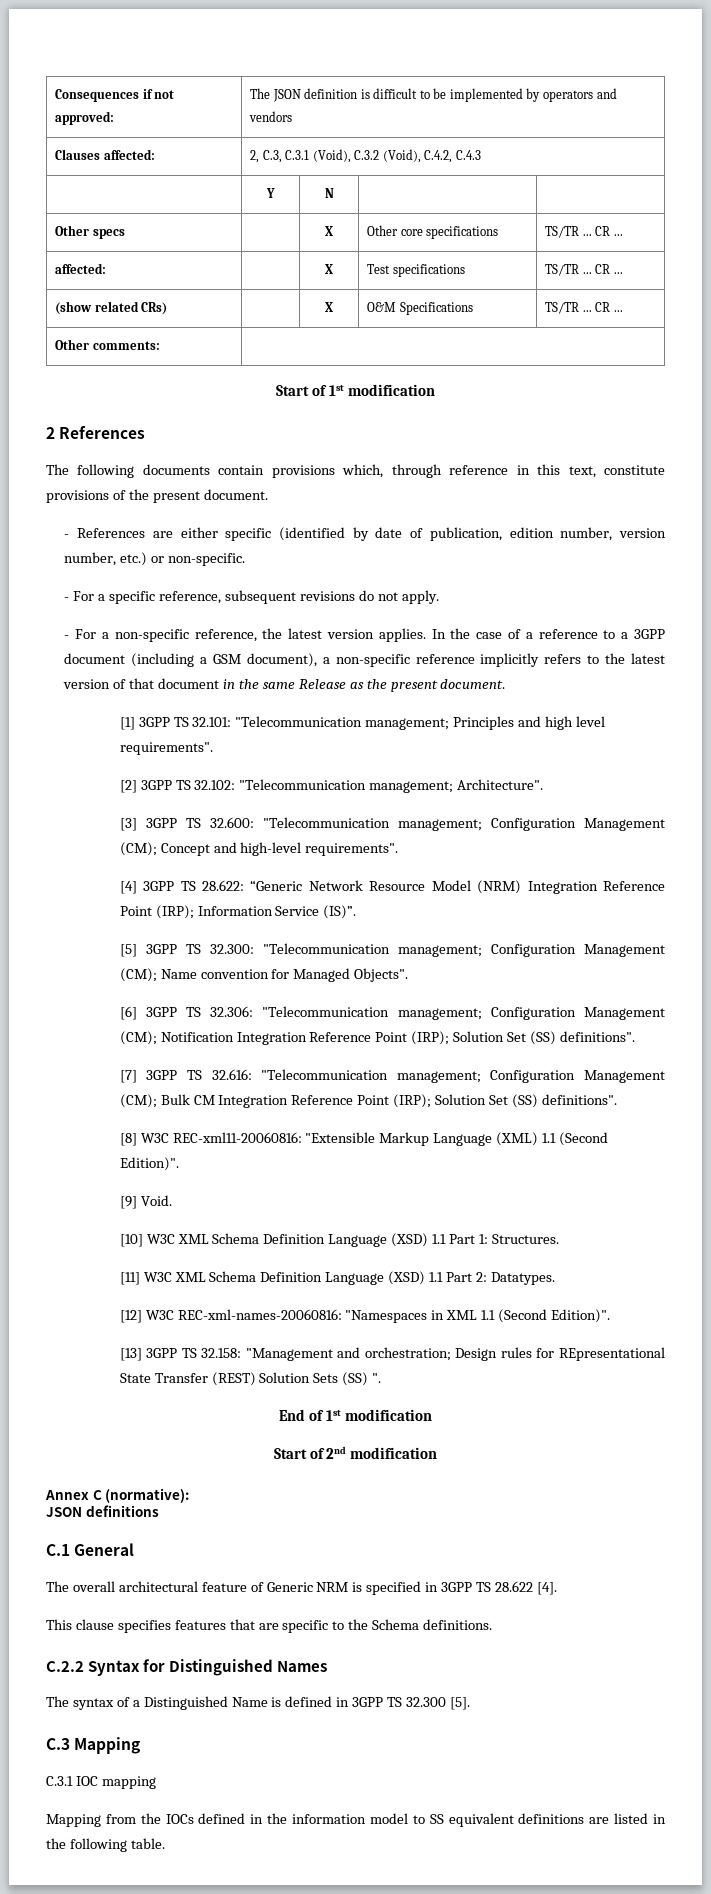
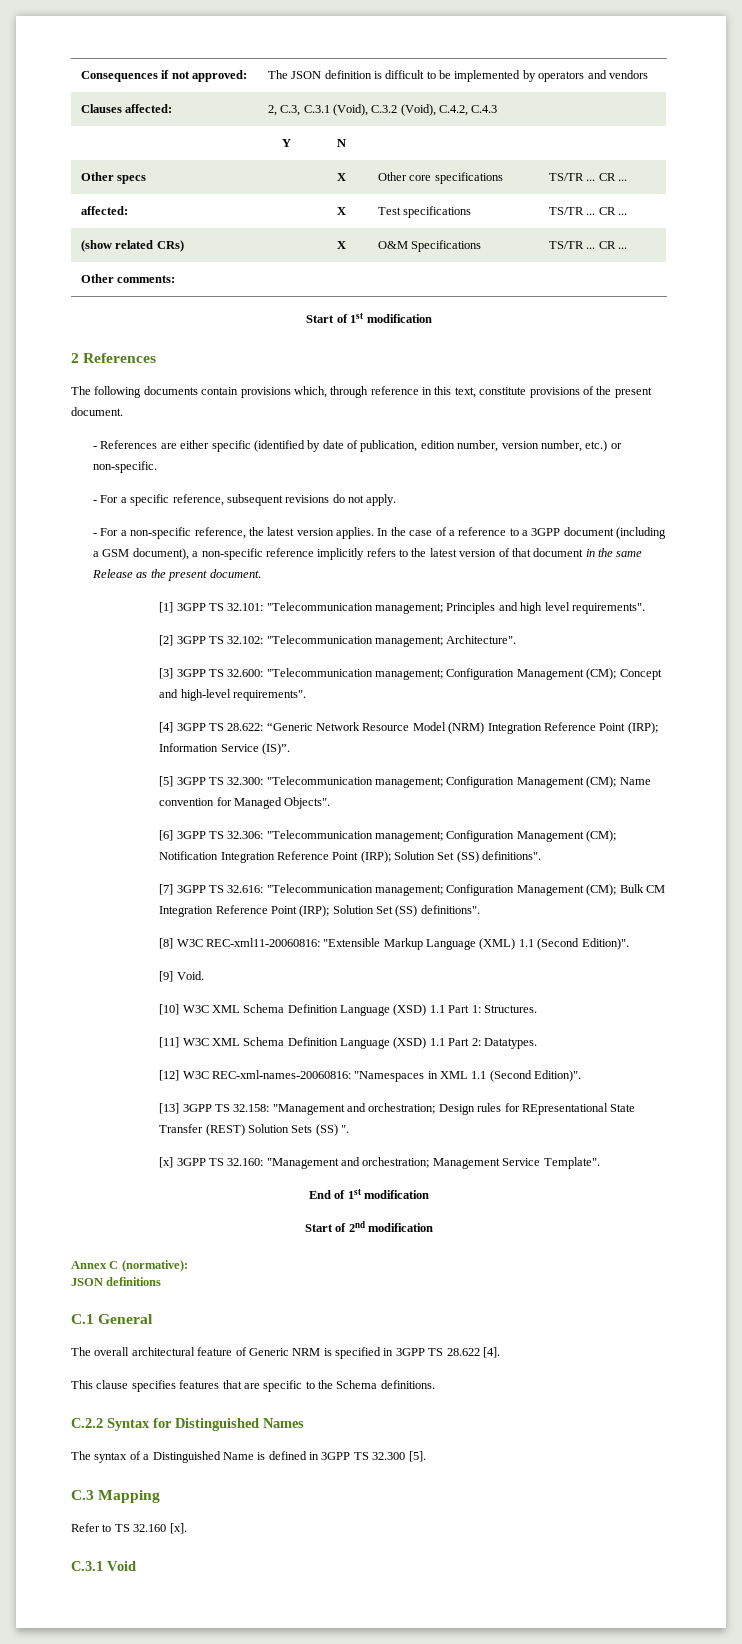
+ [x] 3GPP TS 32.160: "Management and orchestration; Management Service Template".
- C.3.1 IOC mapping
- Mapping from the IOCs defined in the information model to SS equivalent definitions are listed in the following table.
+ Refer to TS 32.160 [x].
+ C.3.1 Void

